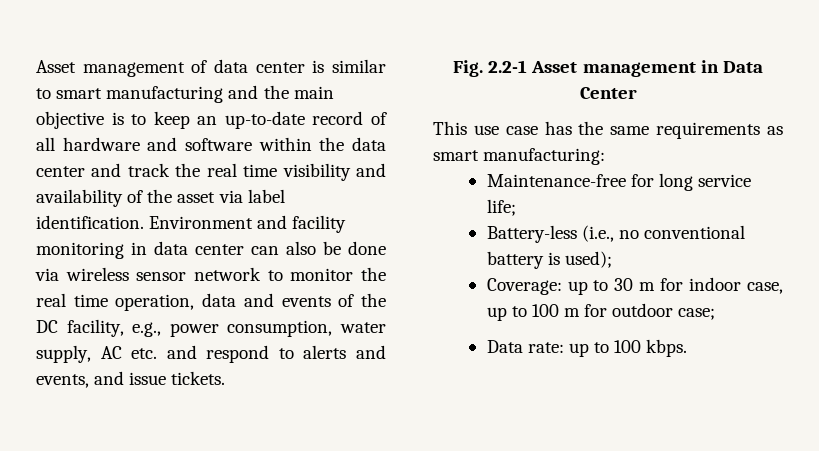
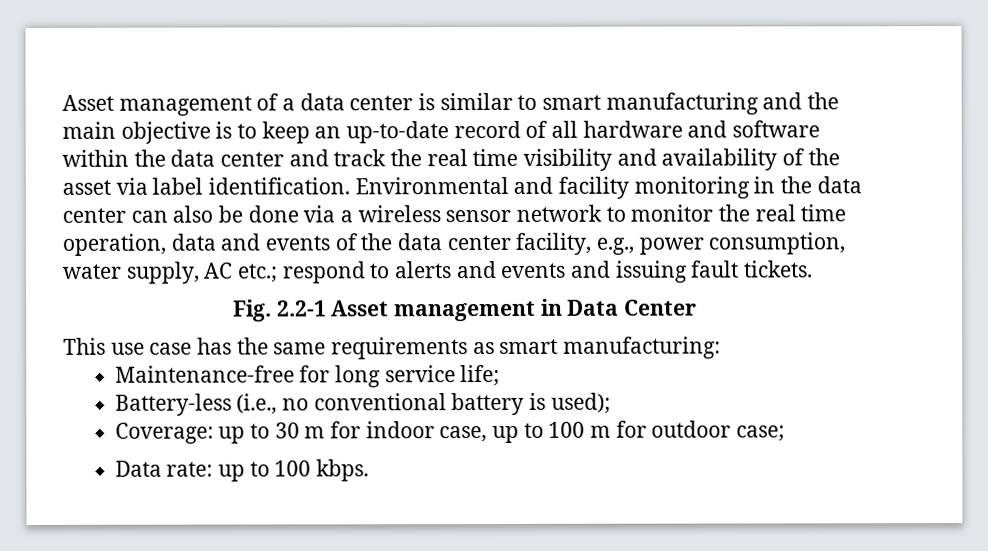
- Asset management of data center is similar to smart manufacturing and the main objective is to keep an up-to-date record of all hardware and software within the data center and track the real time visibility and availability of the asset via label identification.
+ Asset management of a data center is similar to smart manufacturing and the main objective is to keep an up-to-date record of all hardware and software within the data center and track the real time visibility and availability of the asset via label identification.
- Environment and facility monitoring in data center can also be done via wireless sensor network to monitor the real time operation, data and events of the DC facility, e.g., power consumption, water supply, AC etc. and respond to alerts and events, and issue tickets.
+ Environmental and facility monitoring in the data center can also be done via a wireless sensor network to monitor the real time operation, data and events of the data center facility, e.g., power consumption, water supply, AC etc.; respond to alerts and events and issuing fault tickets.

